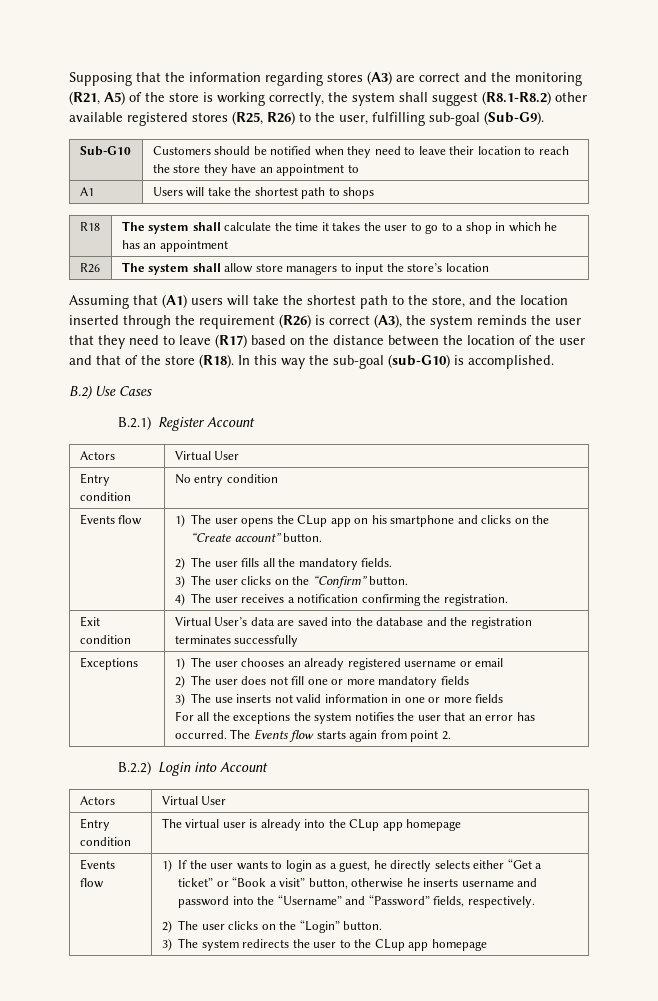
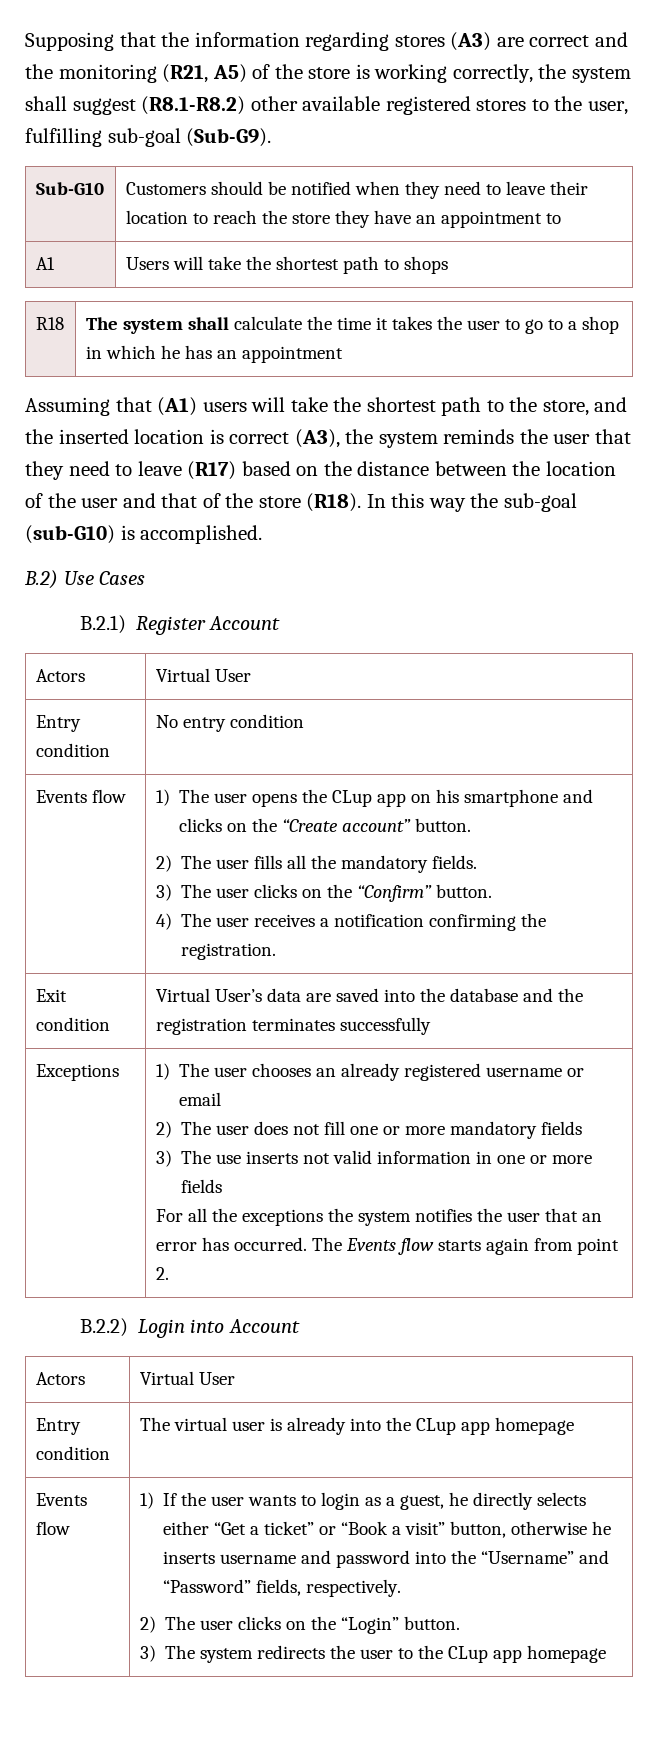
- Supposing that the information regarding stores (A3) are correct and the monitoring (R21, A5) of the store is working correctly, the system shall suggest (R8.1-R8.2) other available registered stores (R25, R26) to the user, fulfilling sub-goal (Sub-G9).
+ Supposing that the information regarding stores (A3) are correct and the monitoring (R21, A5) of the store is working correctly, the system shall suggest (R8.1-R8.2) other available registered stores to the user, fulfilling sub-goal (Sub-G9).
- R26 | The system shall allow store managers to input the store’s location
- Assuming that (A1) users will take the shortest path to the store, and the location inserted through the requirement (R26) is correct (A3), the system reminds the user that they need to leave (R17) based on the distance between the location of the user and that of the store (R18).
+ Assuming that (A1) users will take the shortest path to the store, and the inserted location is correct (A3), the system reminds the user that they need to leave (R17) based on the distance between the location of the user and that of the store (R18).

